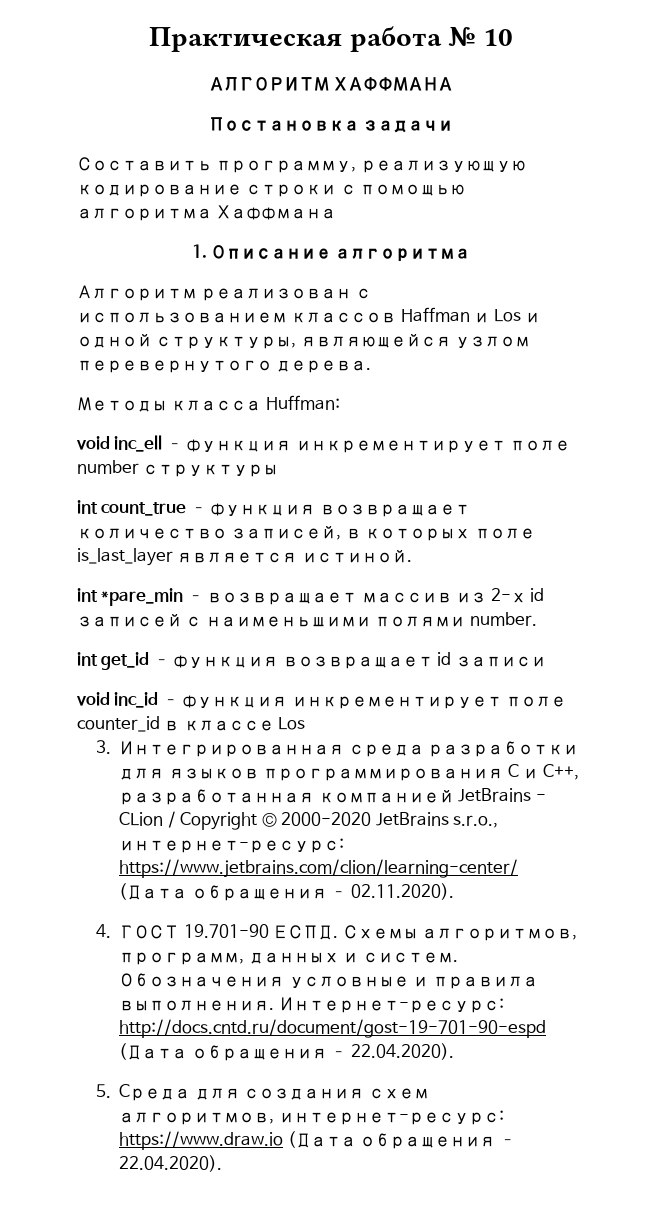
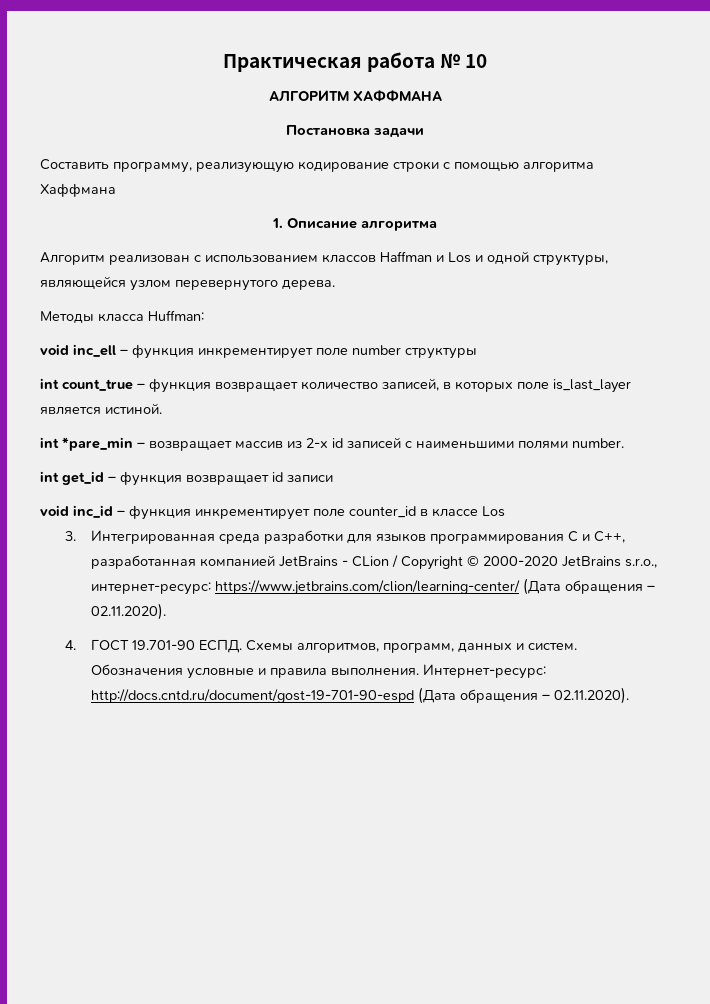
- Интернет-ресурс: http://docs.cntd.ru/document/gost-19-701-90-espd (Дата обращения – 22.04.2020).
- 5. Cреда для создания схем алгоритмов, интернет-ресурс: https://www.draw.io (Дата обращения – 22.04.2020).
+ Интернет-ресурс: http://docs.cntd.ru/document/gost-19-701-90-espd (Дата обращения – 02.11.2020).

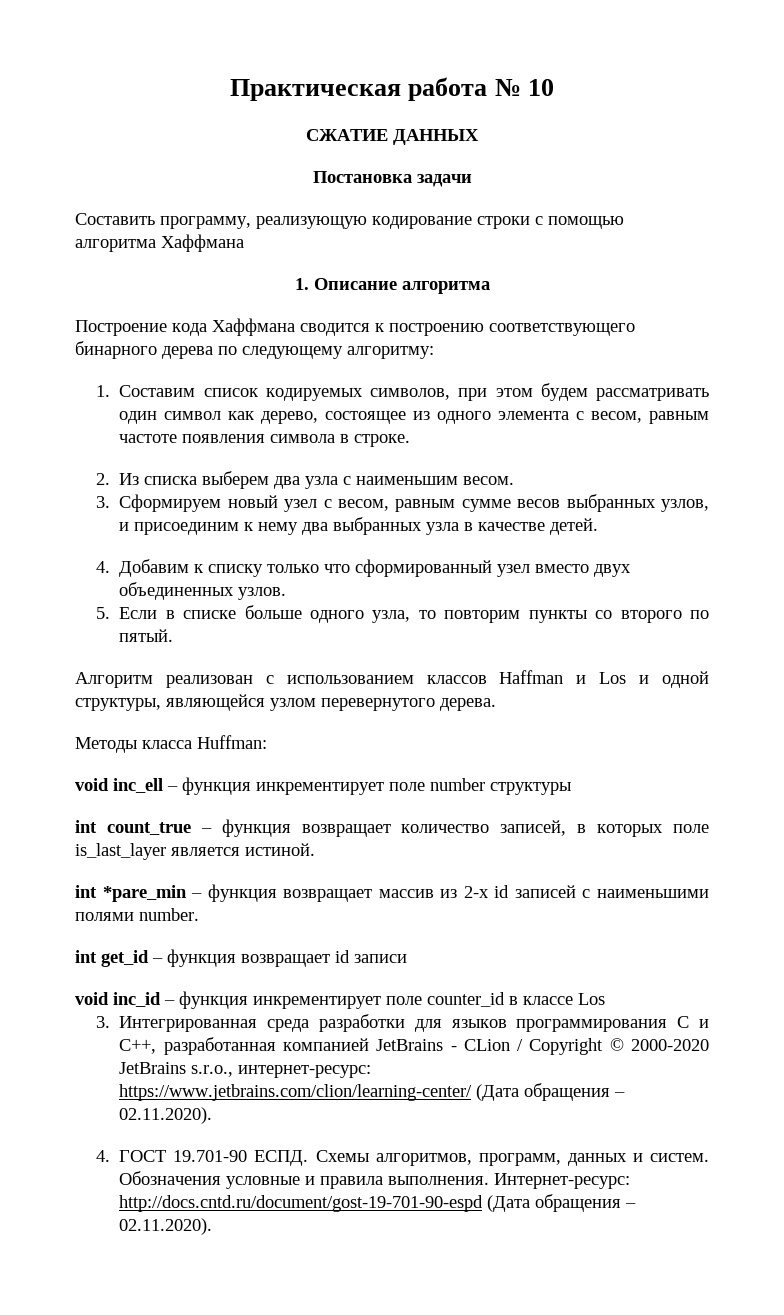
- АЛГОРИТМ ХАФФМАНА
+ СЖАТИЕ ДАННЫХ
+ Построение кода Хаффмана сводится к построению соответствующего бинарного дерева по следующему алгоритму:
+ 1. Составим список кодируемых символов, при этом будем рассматривать один символ как дерево, состоящее из одного элемента c весом, равным частоте появления символа в строке.
+ 2. Из списка выберем два узла с наименьшим весом.
+ 3. Сформируем новый узел с весом, равным сумме весов выбранных узлов, и присоединим к нему два выбранных узла в качестве детей.
+ 4. Добавим к списку только что сформированный узел вместо двух объединенных узлов.
+ 5. Если в списке больше одного узла, то повторим пункты со второго по пятый.
- int *pare_min – возвращает массив из 2-х id записей с наименьшими полями number.
+ int *pare_min – функция возвращает массив из 2-х id записей с наименьшими полями number.

